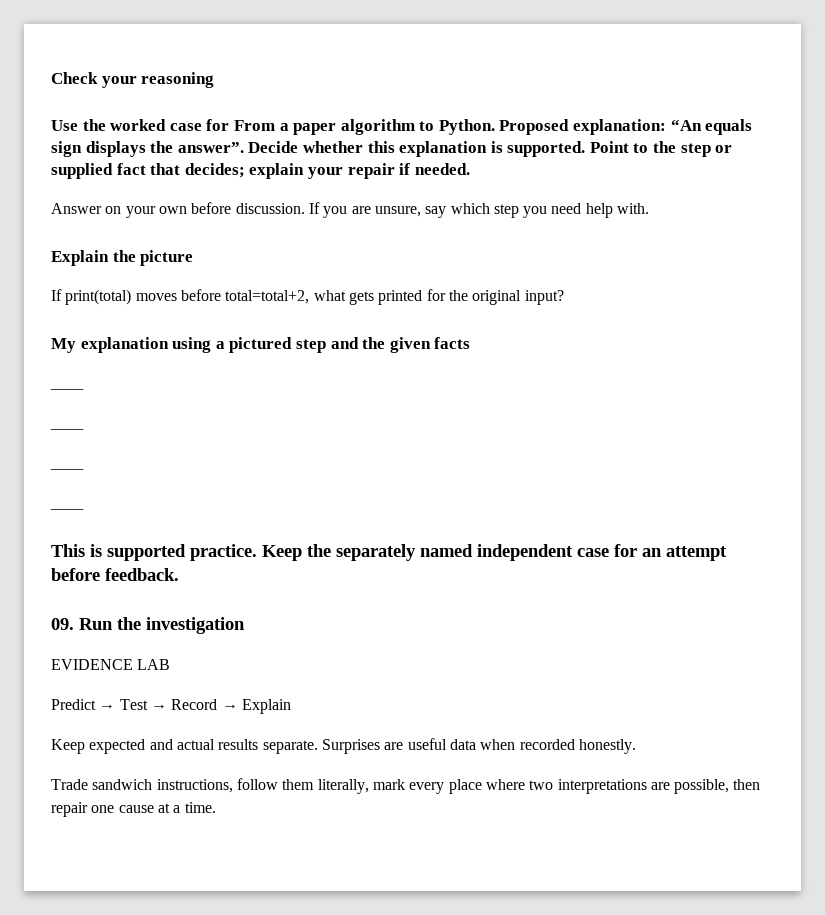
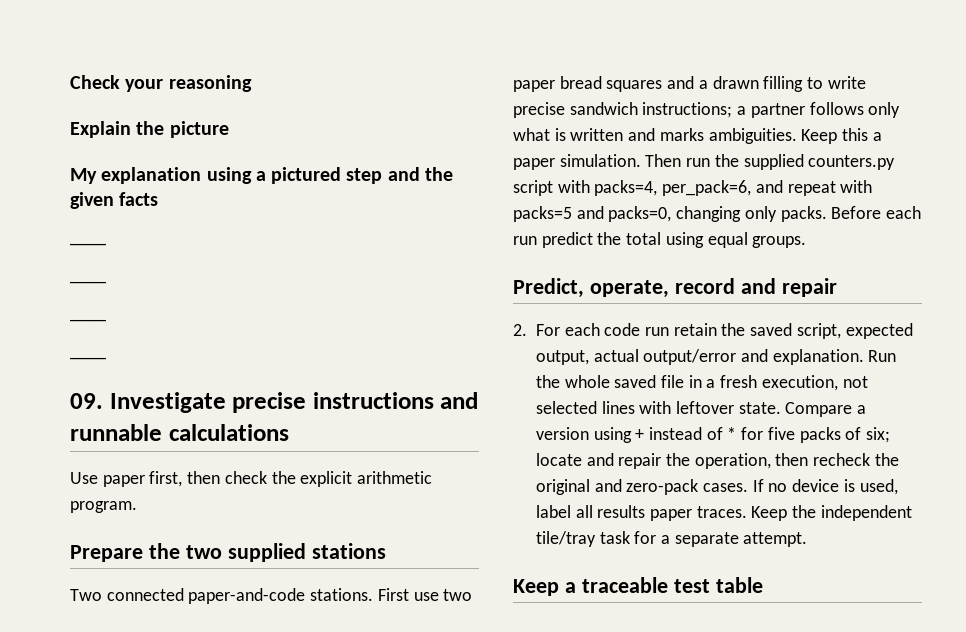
- Use the worked case for From a paper algorithm to Python. Proposed explanation: “An equals sign displays the answer”. Decide whether this explanation is supported. Point to the step or supplied fact that decides; explain your repair if needed.
- Answer on your own before discussion. If you are unsure, say which step you need help with.
  Explain the picture
- If print(total) moves before total=total+2, what gets printed for the original input?
- This is supported practice. Keep the separately named independent case for an attempt before feedback.
- 09. Run the investigation
- EVIDENCE LAB
- Predict → Test → Record → Explain
- Keep expected and actual results separate. Surprises are useful data when recorded honestly.
- Trade sandwich instructions, follow them literally, mark every place where two interpretations are possible, then repair one cause at a time.
+ 09. Investigate precise instructions and runnable calculations
+ Use paper first, then check the explicit arithmetic program.
+ Prepare the two supplied stations
+ Two connected paper-and-code stations. First use two paper bread squares and a drawn filling to write precise sandwich instructions; a partner follows only what is written and marks ambiguities. Keep this a paper simulation. Then run the supplied counters.py script with packs=4, per_pack=6, and repeat with packs=5 and packs=0, changing only packs. Before each run predict the total using equal groups.
+ Predict, operate, record and repair
+ 2. For each code run retain the saved script, expected output, actual output/error and explanation. Run the whole saved file in a fresh execution, not selected lines with leftover state. Compare a version using + instead of * for five packs of six; locate and repair the operation, then recheck the original and zero-pack cases. If no device is used, label all results paper traces. Keep the independent tile/tray task for a separate attempt.
+ Keep a traceable test table

